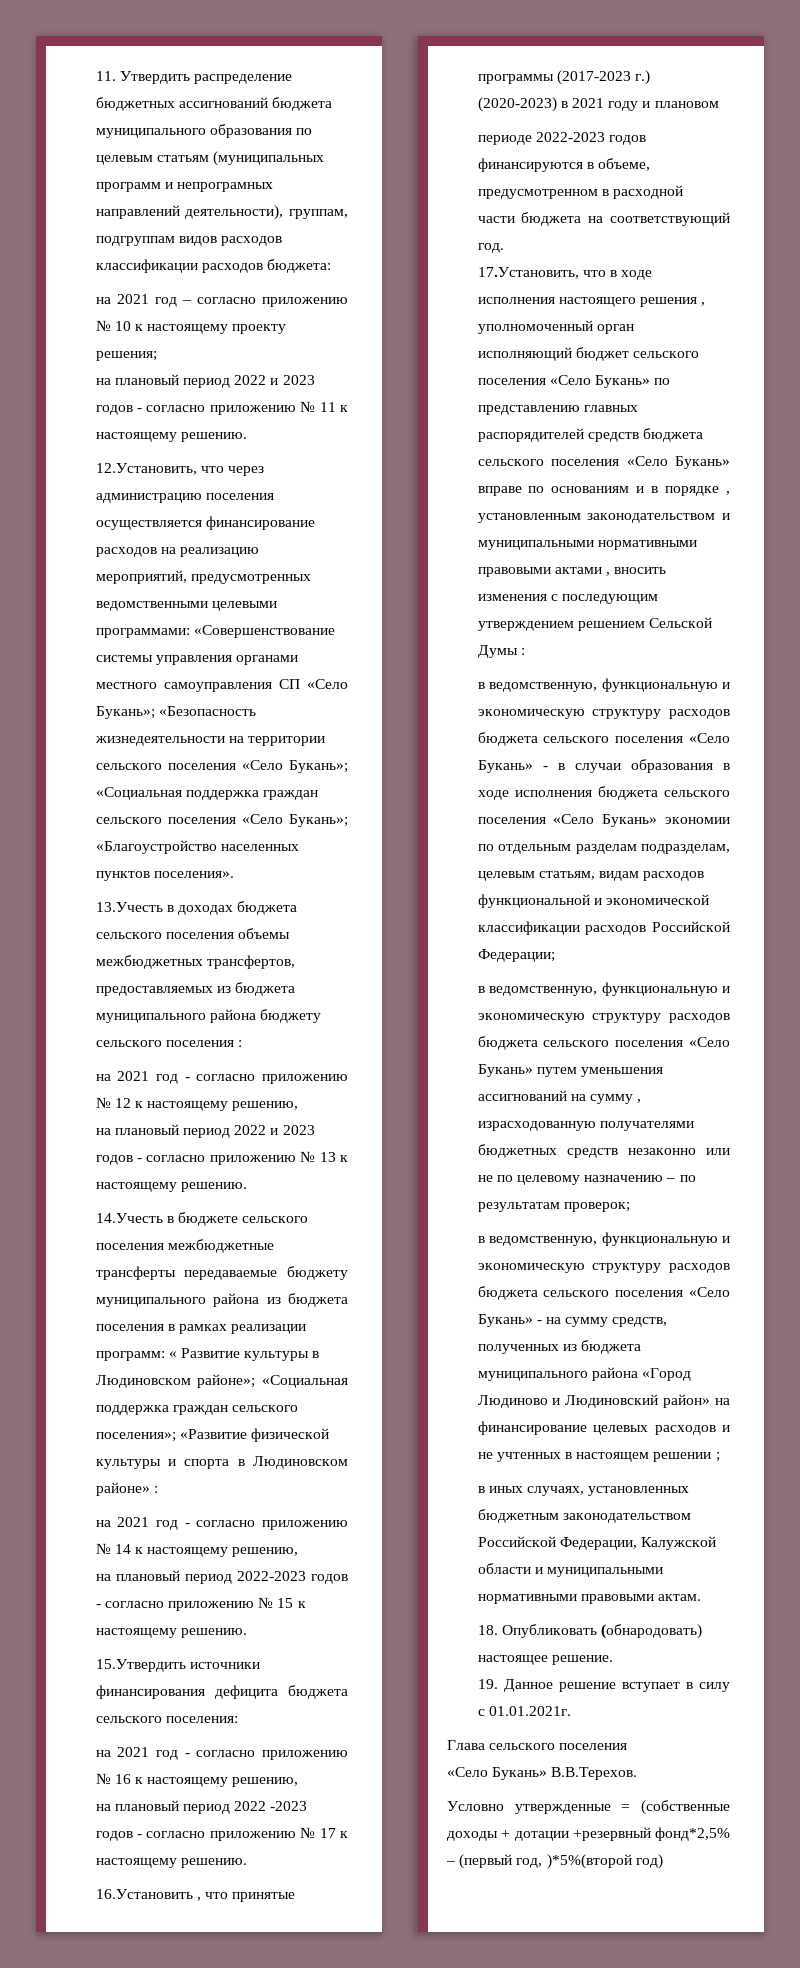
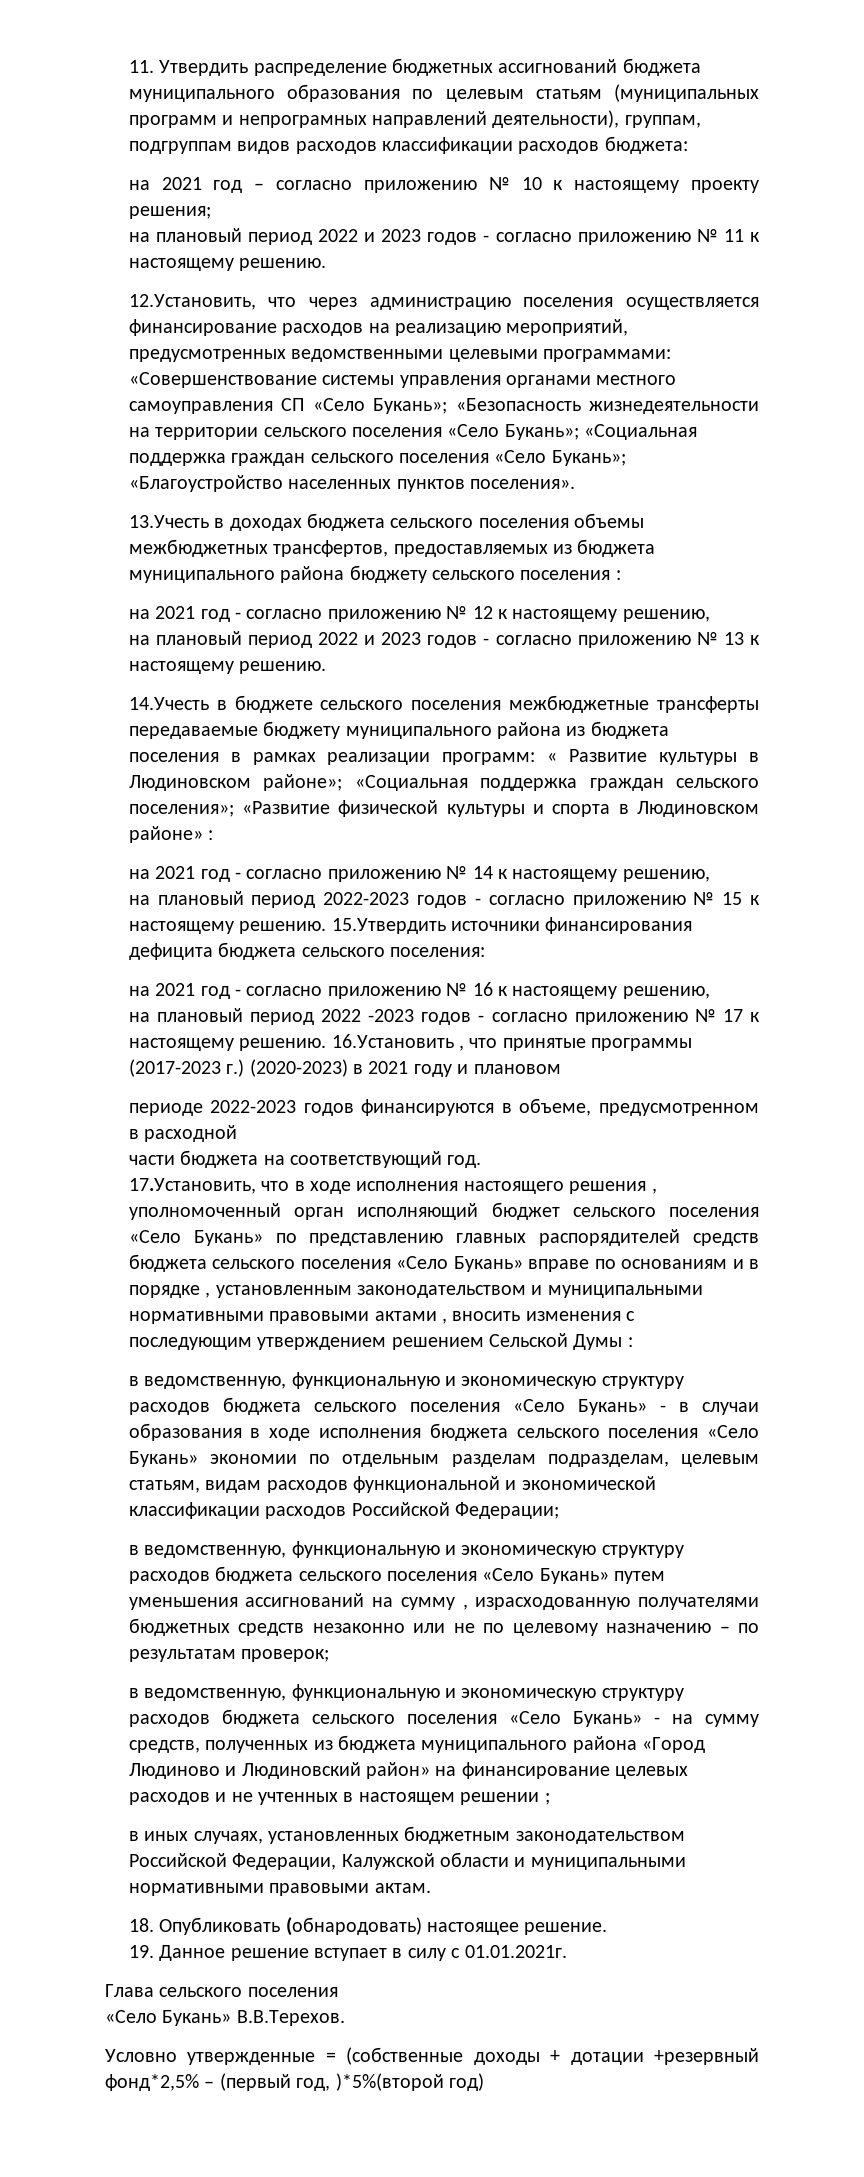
- на плановый период 2022-2023 годов - согласно приложению № 15 к настоящему решению.
- 15.Утвердить источники финансирования дефицита бюджета сельского поселения:
+ на плановый период 2022-2023 годов - согласно приложению № 15 к настоящему решению. 15.Утвердить источники финансирования дефицита бюджета сельского поселения:
- на плановый период 2022 -2023 годов - согласно приложению № 17 к настоящему решению.
- 16.Установить , что принятые программы (2017-2023 г.) (2020-2023) в 2021 году и плановом
+ на плановый период 2022 -2023 годов - согласно приложению № 17 к настоящему решению. 16.Установить , что принятые программы (2017-2023 г.) (2020-2023) в 2021 году и плановом

